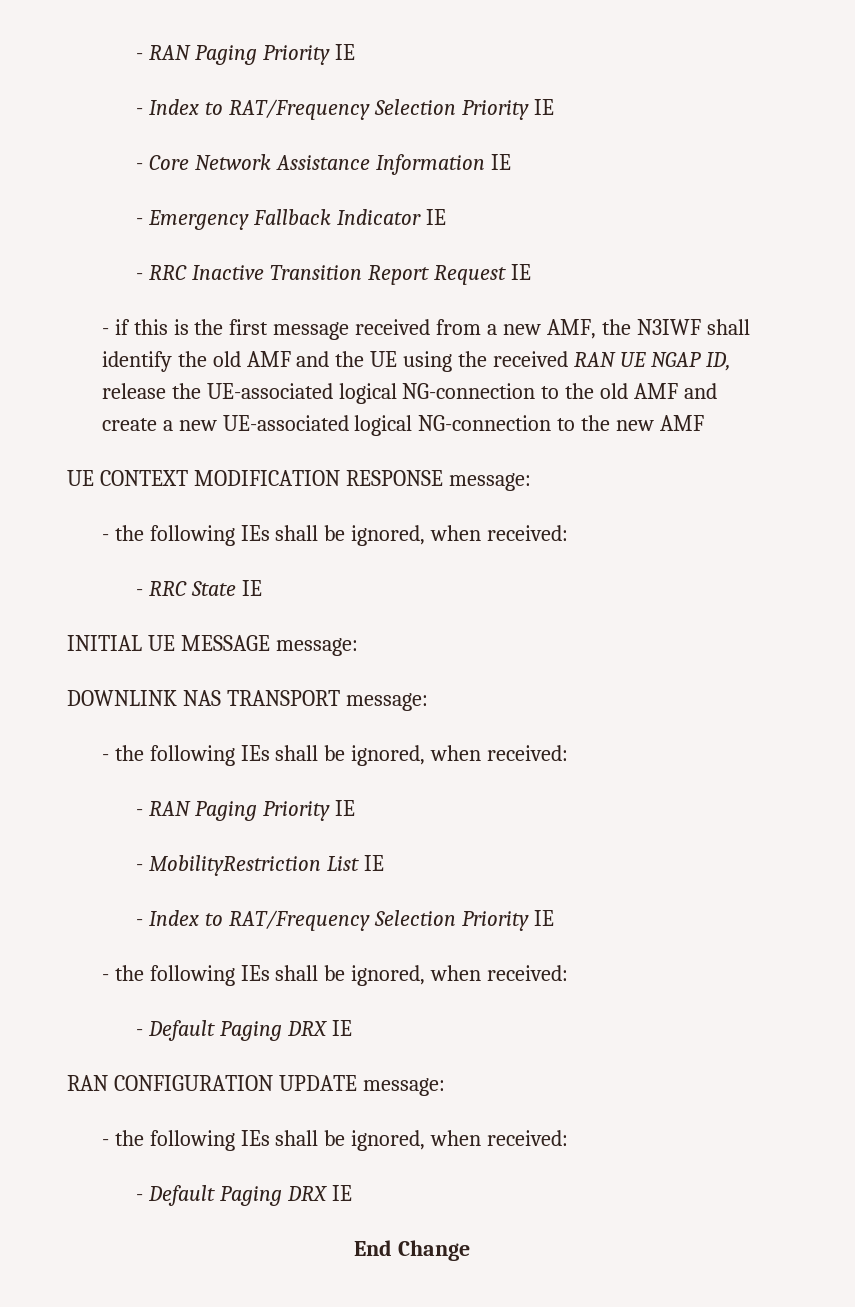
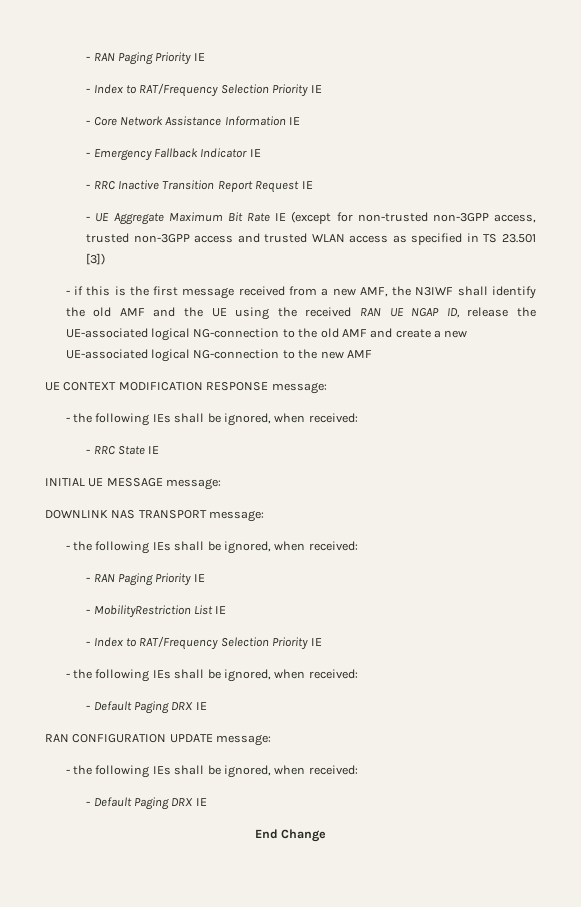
+ - UE Aggregate Maximum Bit Rate IE (except for non-trusted non-3GPP access, trusted non-3GPP access and trusted WLAN access as specified in TS 23.501 [3])

